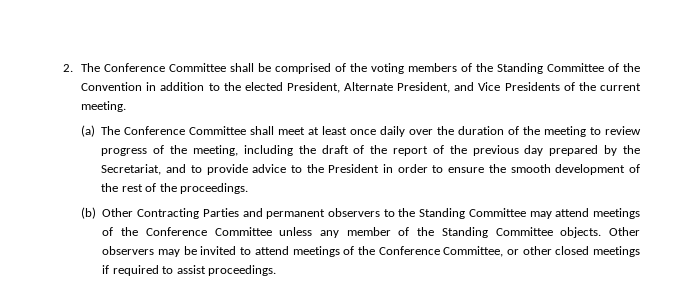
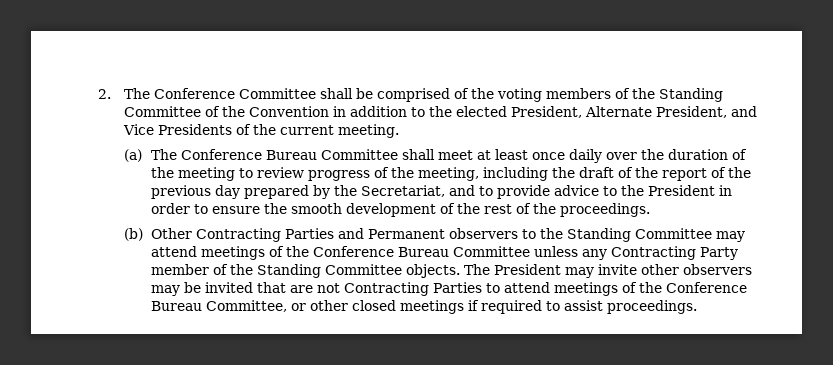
- (a) The Conference Committee shall meet at least once daily over the duration of the meeting to review progress of the meeting, including the draft of the report of the previous day prepared by the Secretariat, and to provide advice to the President in order to ensure the smooth development of the rest of the proceedings.
+ (a) The Conference Bureau Committee shall meet at least once daily over the duration of the meeting to review progress of the meeting, including the draft of the report of the previous day prepared by the Secretariat, and to provide advice to the President in order to ensure the smooth development of the rest of the proceedings.
- (b) Other Contracting Parties and permanent observers to the Standing Committee may attend meetings of the Conference Committee unless any member of the Standing Committee objects.
+ (b) Other Contracting Parties and Permanent observers to the Standing Committee may attend meetings of the Conference Bureau Committee unless any Contracting Party member of the Standing Committee objects.
- Other observers may be invited to attend meetings of the Conference Committee, or other closed meetings if required to assist proceedings.
+ The President may invite other observers may be invited that are not Contracting Parties to attend meetings of the Conference Bureau Committee, or other closed meetings if required to assist proceedings.

